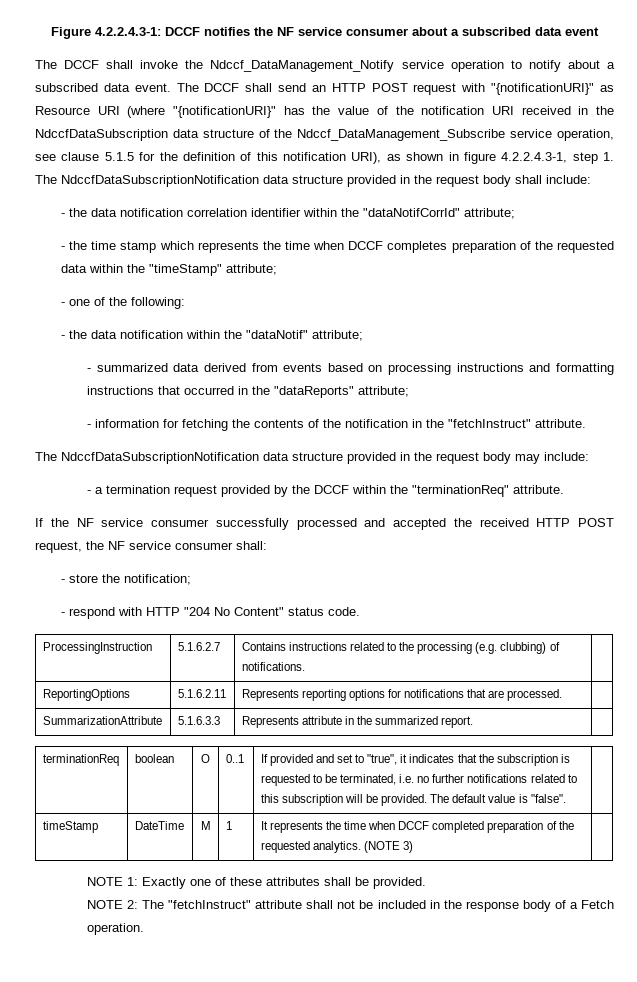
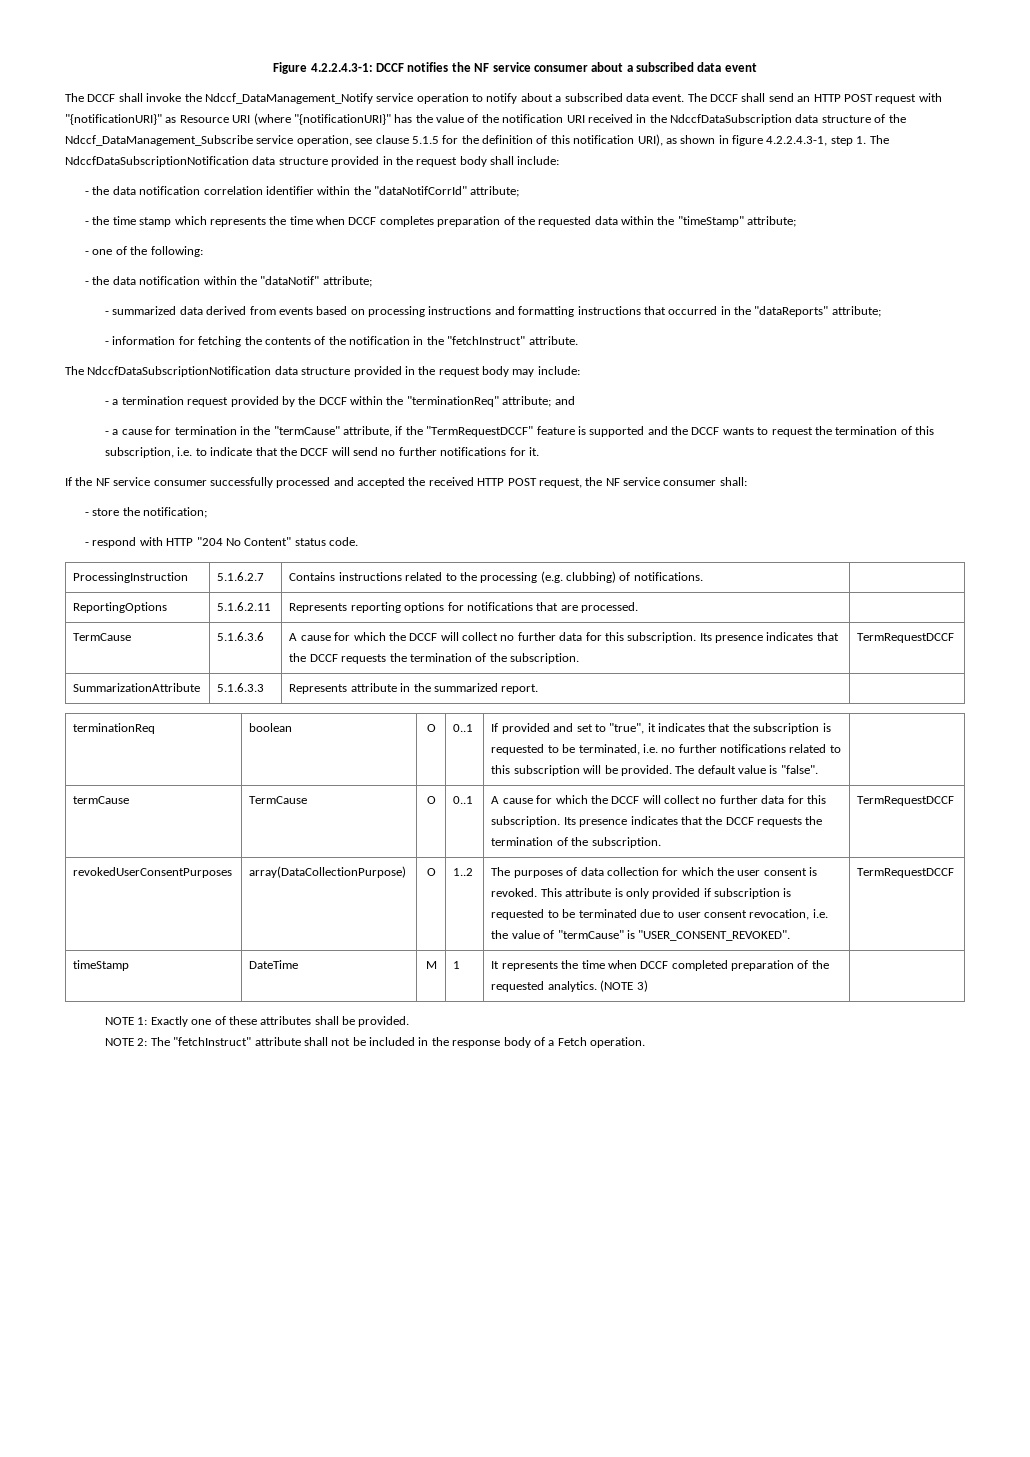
- - a termination request provided by the DCCF within the "terminationReq" attribute.
+ - a termination request provided by the DCCF within the "terminationReq" attribute; and
+ - a cause for termination in the "termCause" attribute, if the "TermRequestDCCF" feature is supported and the DCCF wants to request the termination of this subscription, i.e. to indicate that the DCCF will send no further notifications for it.
+ TermCause | 5.1.6.3.6 | A cause for which the DCCF will collect no further data for this subscription. Its presence indicates that the DCCF requests the termination of the subscription. | TermRequestDCCF
+ termCause | TermCause | O | 0..1 | A cause for which the DCCF will collect no further data for this subscription. Its presence indicates that the DCCF requests the termination of the subscription. | TermRequestDCCF
+ revokedUserConsentPurposes | array(DataCollectionPurpose) | O | 1..2 | The purposes of data collection for which the user consent is revoked. This attribute is only provided if subscription is requested to be terminated due to user consent revocation, i.e. the value of "termCause" is "USER_CONSENT_REVOKED". | TermRequestDCCF

